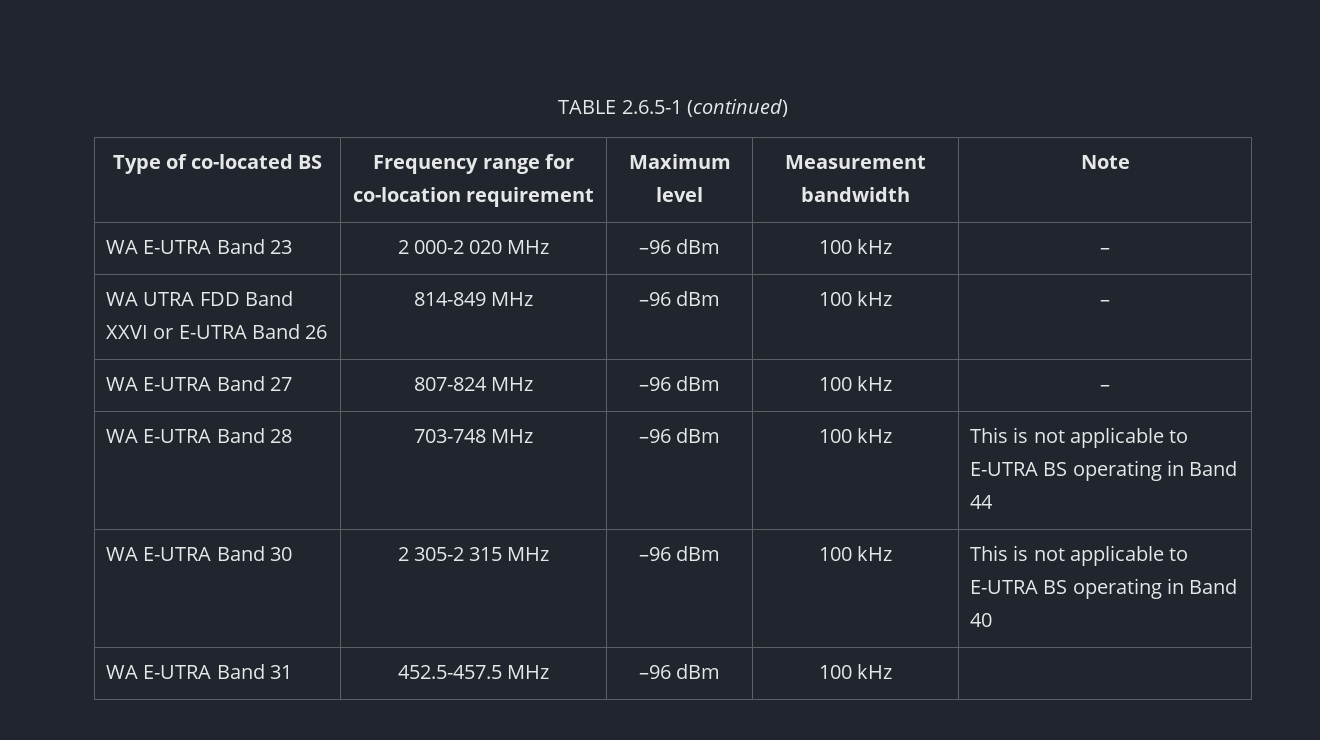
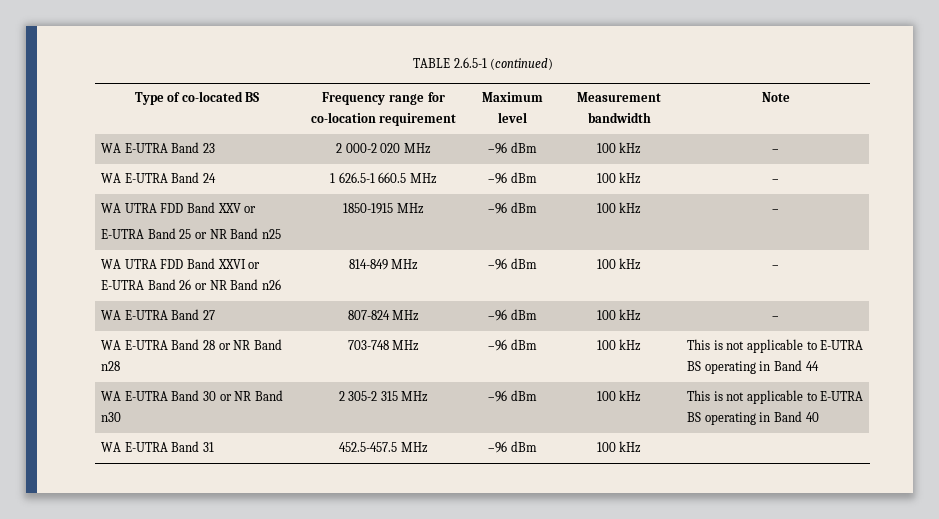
+ WA E-UTRA Band 24 | 1 626.5-1 660.5 MHz | –96 dBm | 100 kHz | –
+ WA UTRA FDD Band XXV or
+ E-UTRA Band 25 or NR Band n25 | 1850-1915 MHz | –96 dBm | 100 kHz | –
- WA UTRA FDD Band XXVI or E-UTRA Band 26 | 814-849 MHz | –96 dBm | 100 kHz | –
+ WA UTRA FDD Band XXVI or E-UTRA Band 26 or NR Band n26 | 814-849 MHz | –96 dBm | 100 kHz | –
- WA E-UTRA Band 28 | 703-748 MHz | –96 dBm | 100 kHz | This is not applicable to E-UTRA BS operating in Band 44
+ WA E-UTRA Band 28 or NR Band n28 | 703-748 MHz | –96 dBm | 100 kHz | This is not applicable to E-UTRA BS operating in Band 44
- WA E-UTRA Band 30 | 2 305-2 315 MHz | –96 dBm | 100 kHz | This is not applicable to E-UTRA BS operating in Band 40
+ WA E-UTRA Band 30 or NR Band n30 | 2 305-2 315 MHz | –96 dBm | 100 kHz | This is not applicable to E-UTRA BS operating in Band 40

